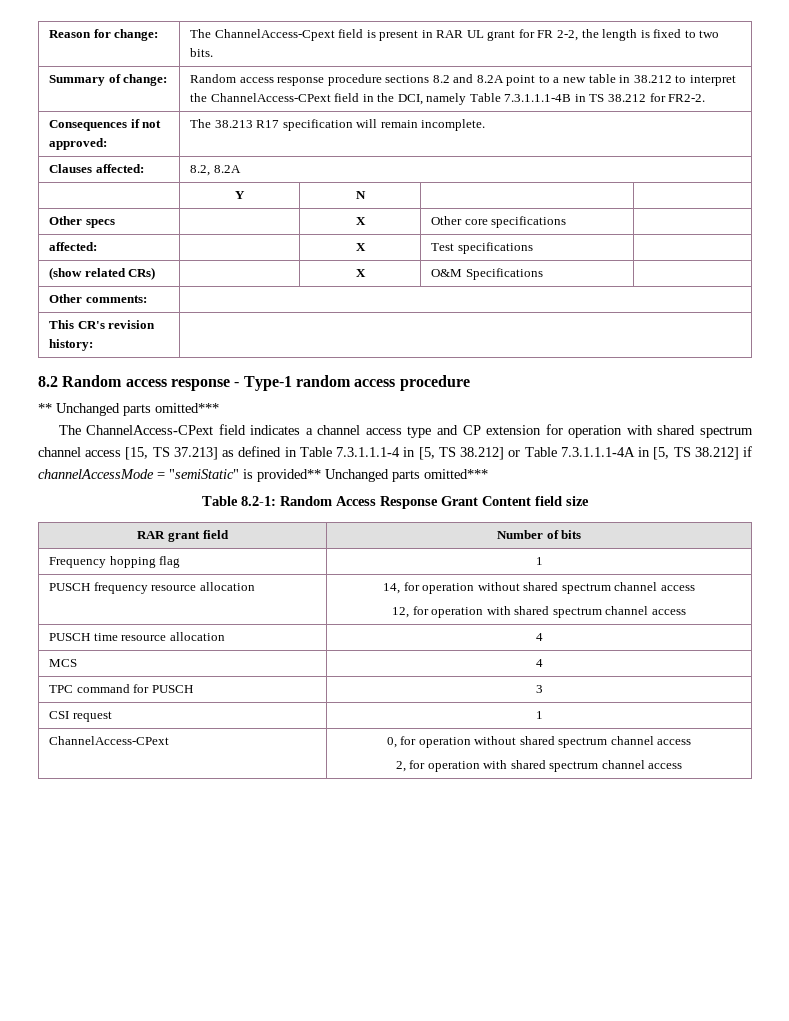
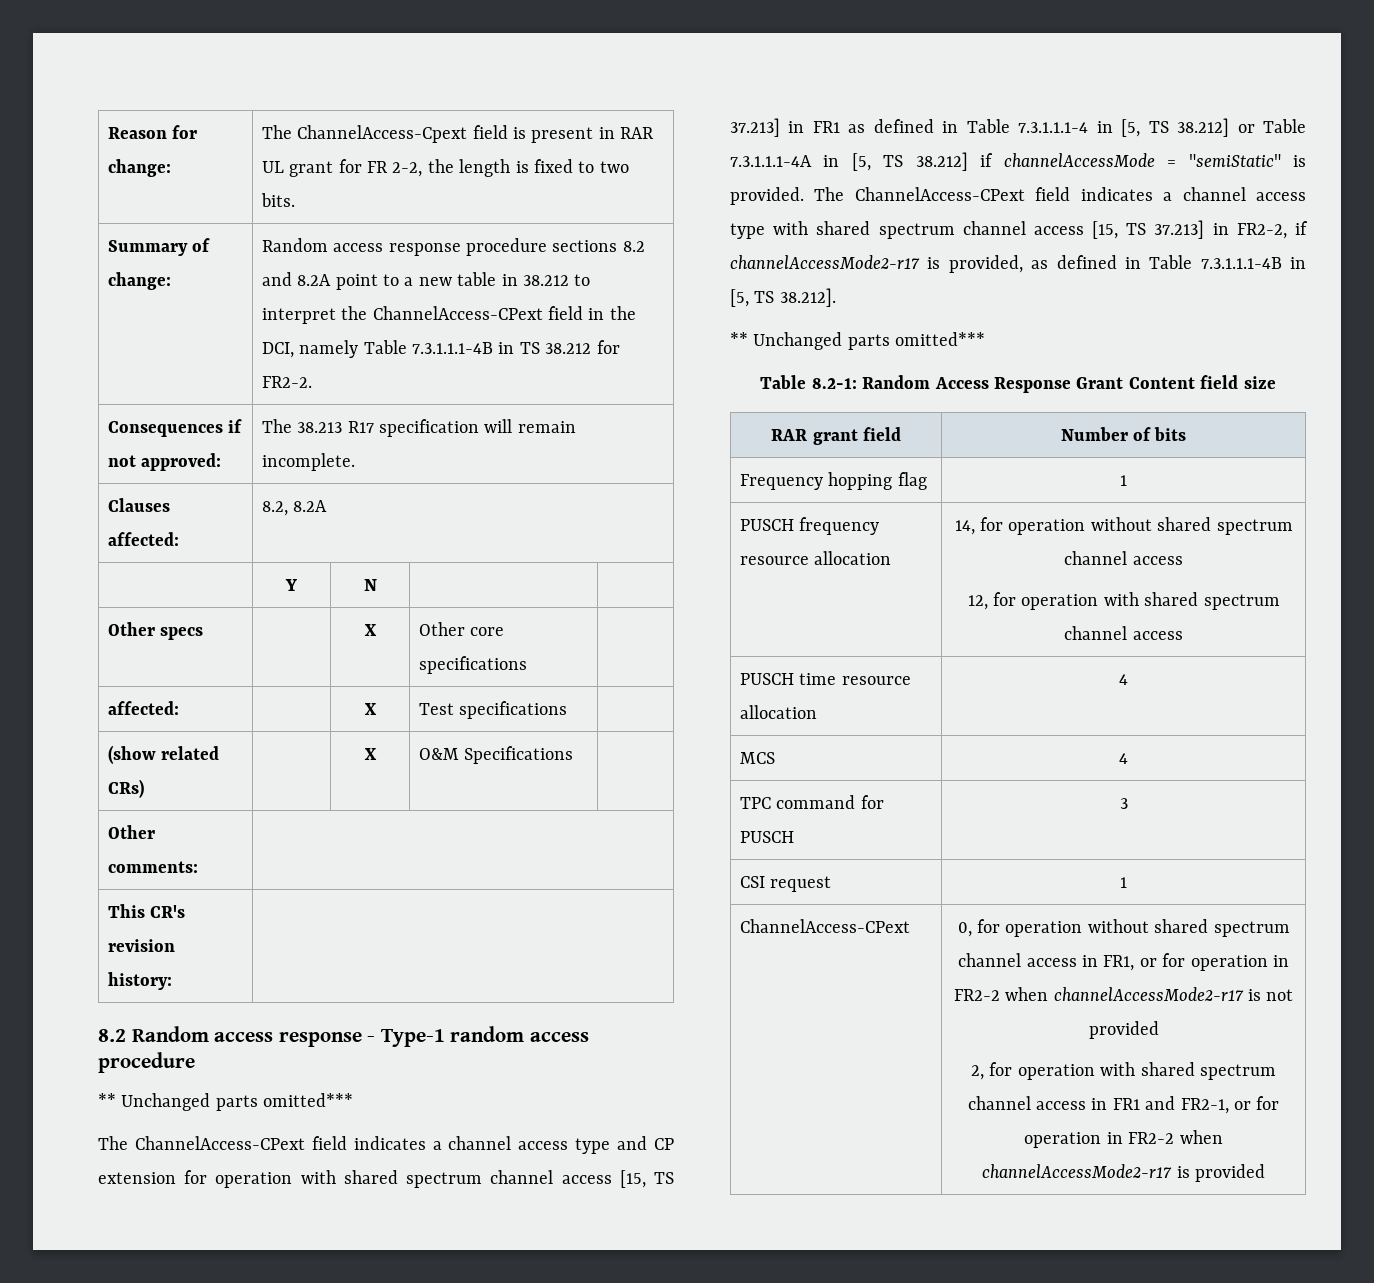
- The ChannelAccess-CPext field indicates a channel access type and CP extension for operation with shared spectrum channel access [15, TS 37.213] as defined in Table 7.3.1.1.1-4 in [5, TS 38.212] or Table 7.3.1.1.1-4A in [5, TS 38.212] if channelAccessMode = "semiStatic" is provided** Unchanged parts omitted***
+ The ChannelAccess-CPext field indicates a channel access type and CP extension for operation with shared spectrum channel access [15, TS 37.213] in FR1 as defined in Table 7.3.1.1.1-4 in [5, TS 38.212] or Table 7.3.1.1.1-4A in [5, TS 38.212] if channelAccessMode = "semiStatic" is provided. The ChannelAccess-CPext field indicates a channel access type with shared spectrum channel access [15, TS 37.213] in FR2-2, if channelAccessMode2-r17 is provided, as defined in Table 7.3.1.1.1-4B in [5, TS 38.212].
+ ** Unchanged parts omitted***
- 0, for operation without shared spectrum channel access
+ 0, for operation without shared spectrum channel access in FR1, or for operation in FR2-2 when channelAccessMode2-r17 is not provided
- 2, for operation with shared spectrum channel access
+ 2, for operation with shared spectrum channel access in FR1 and FR2-1, or for operation in FR2-2 when channelAccessMode2-r17 is provided

